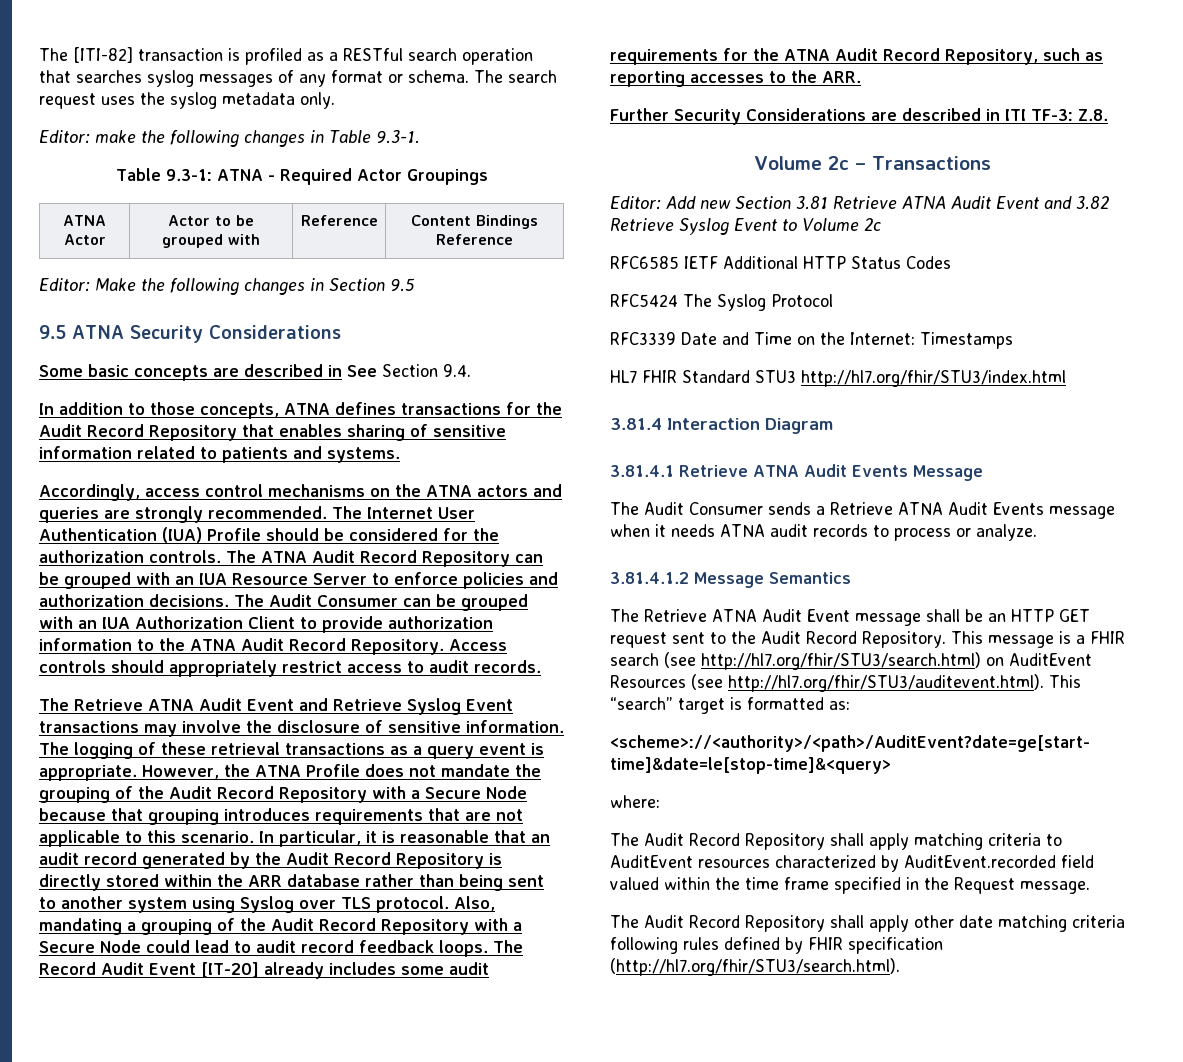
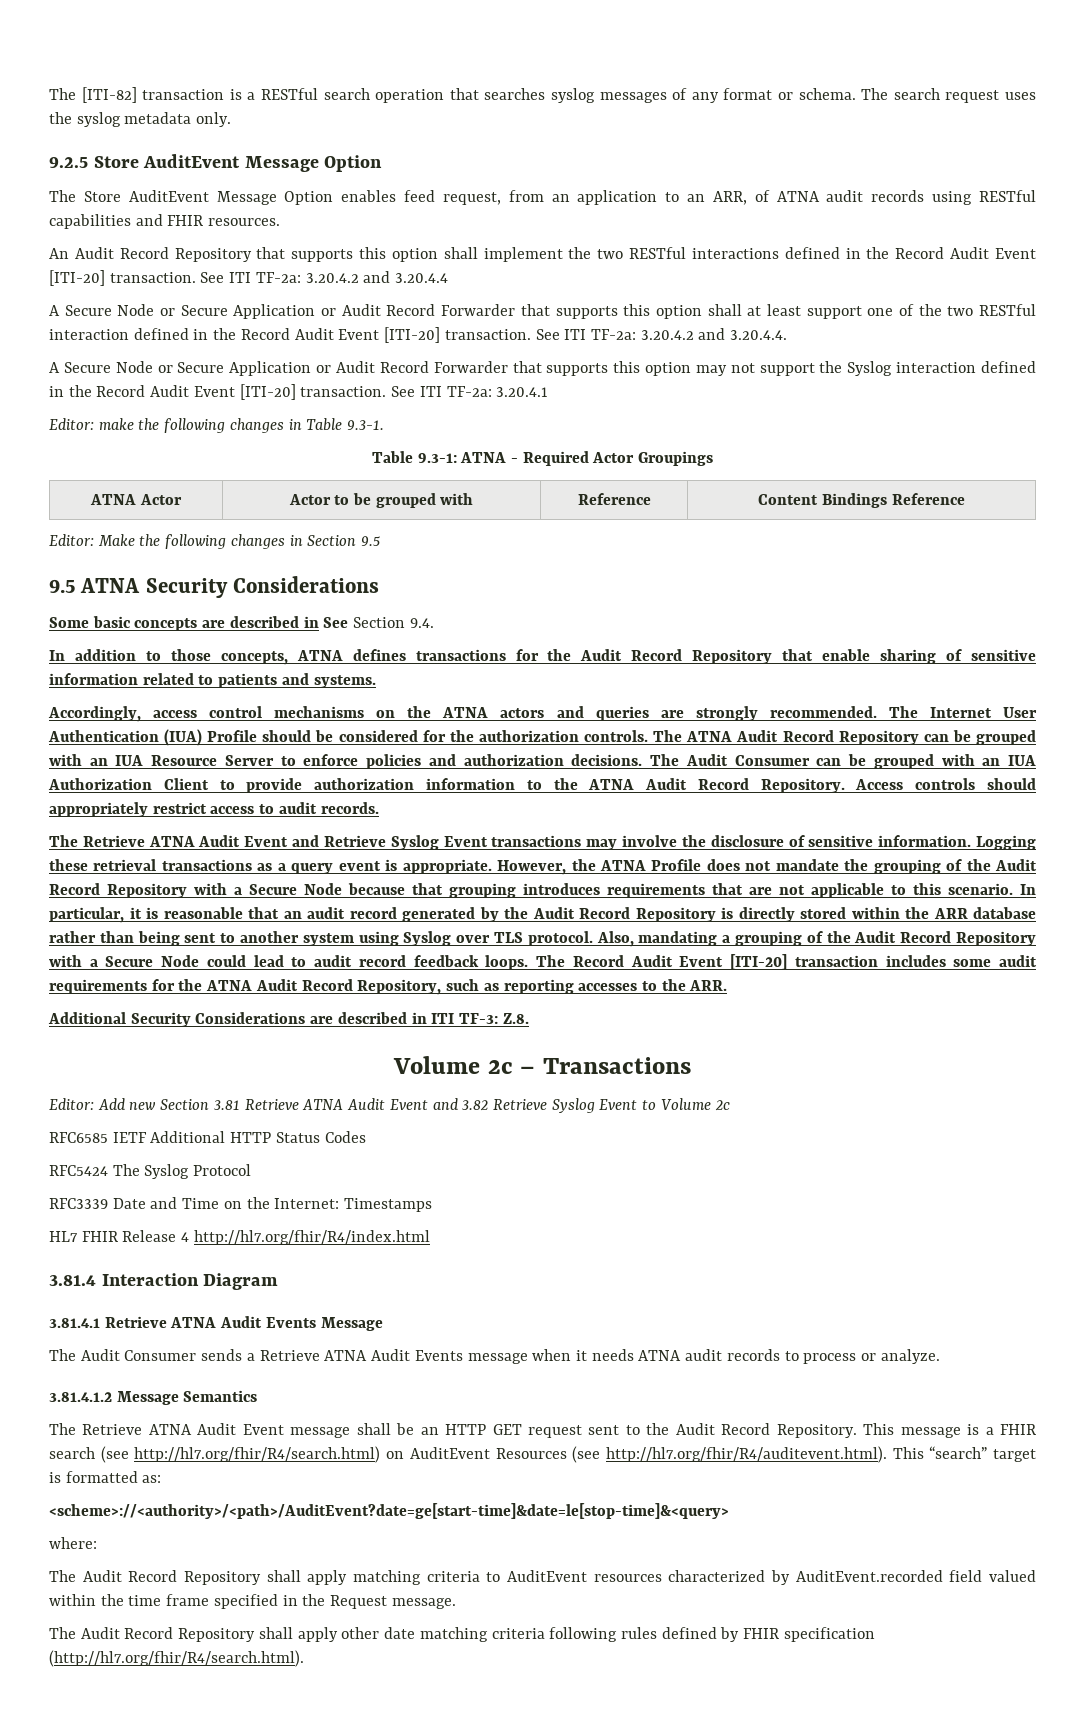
- The [ITI-82] transaction is profiled as a RESTful search operation that searches syslog messages of any format or schema.
+ The [ITI-82] transaction is a RESTful search operation that searches syslog messages of any format or schema.
+ 9.2.5 Store AuditEvent Message Option
+ The Store AuditEvent Message Option enables feed request, from an application to an ARR, of ATNA audit records using RESTful capabilities and FHIR resources.
+ An Audit Record Repository that supports this option shall implement the two RESTful interactions defined in the Record Audit Event [ITI-20] transaction. See ITI TF-2a: 3.20.4.2 and 3.20.4.4
+ A Secure Node or Secure Application or Audit Record Forwarder that supports this option shall at least support one of the two RESTful interaction defined in the Record Audit Event [ITI-20] transaction. See ITI TF-2a: 3.20.4.2 and 3.20.4.4.
+ A Secure Node or Secure Application or Audit Record Forwarder that supports this option may not support the Syslog interaction defined in the Record Audit Event [ITI-20] transaction. See ITI TF-2a: 3.20.4.1
- In addition to those concepts, ATNA defines transactions for the Audit Record Repository that enables sharing of sensitive information related to patients and systems.
+ In addition to those concepts, ATNA defines transactions for the Audit Record Repository that enable sharing of sensitive information related to patients and systems.
- The logging of these retrieval transactions as a query event is appropriate.
+ Logging these retrieval transactions as a query event is appropriate.
- The Record Audit Event [IT-20] already includes some audit requirements for the ATNA Audit Record Repository, such as reporting accesses to the ARR.
+ The Record Audit Event [ITI-20] transaction includes some audit requirements for the ATNA Audit Record Repository, such as reporting accesses to the ARR.
- Further Security Considerations are described in ITI TF-3: Z.8.
+ Additional Security Considerations are described in ITI TF-3: Z.8.
- HL7 FHIR Standard STU3 http://hl7.org/fhir/STU3/index.html
+ HL7 FHIR Release 4 http://hl7.org/fhir/R4/index.html
- This message is a FHIR search (see http://hl7.org/fhir/STU3/search.html) on AuditEvent Resources (see http://hl7.org/fhir/STU3/auditevent.html). This “search” target is formatted as:
+ This message is a FHIR search (see http://hl7.org/fhir/R4/search.html) on AuditEvent Resources (see http://hl7.org/fhir/R4/auditevent.html). This “search” target is formatted as:
- The Audit Record Repository shall apply other date matching criteria following rules defined by FHIR specification (http://hl7.org/fhir/STU3/search.html).
+ The Audit Record Repository shall apply other date matching criteria following rules defined by FHIR specification (http://hl7.org/fhir/R4/search.html).

